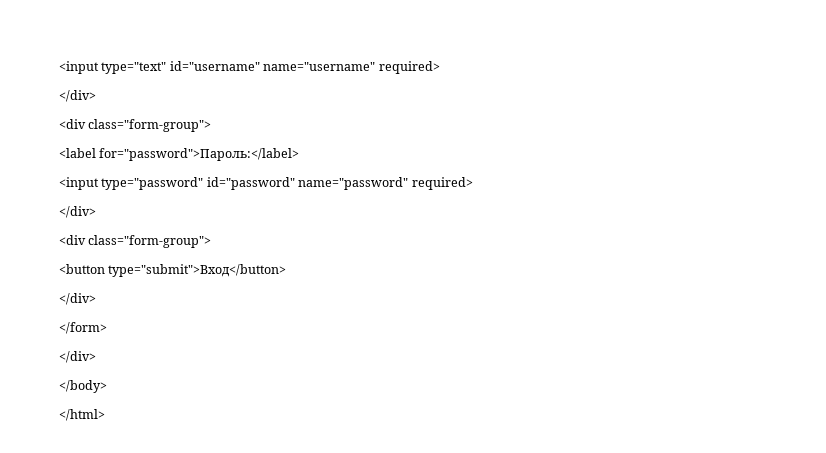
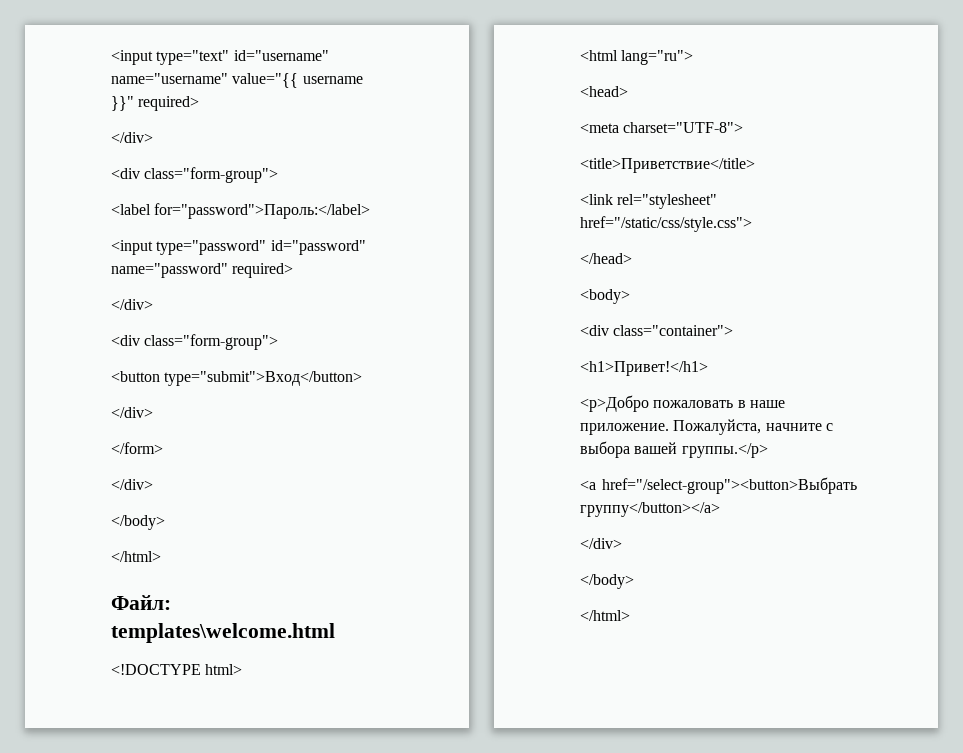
- <input type="text" id="username" name="username" required>
+ <input type="text" id="username" name="username" value="{{ username }}" required>
+ Файл: templates\welcome.html
+ <!DOCTYPE html>
+ <html lang="ru">
+ <head>
+ <meta charset="UTF-8">
+ <title>Приветствие</title>
+ <link rel="stylesheet" href="/static/css/style.css">
+ </head>
+ <body>
+ <div class="container">
+ <h1>Привет!</h1>
+ <p>Добро пожаловать в наше приложение. Пожалуйста, начните с выбора вашей группы.</p>
+ <a href="/select-group"><button>Выбрать группу</button></a>
+ </div>
+ </body>
+ </html>

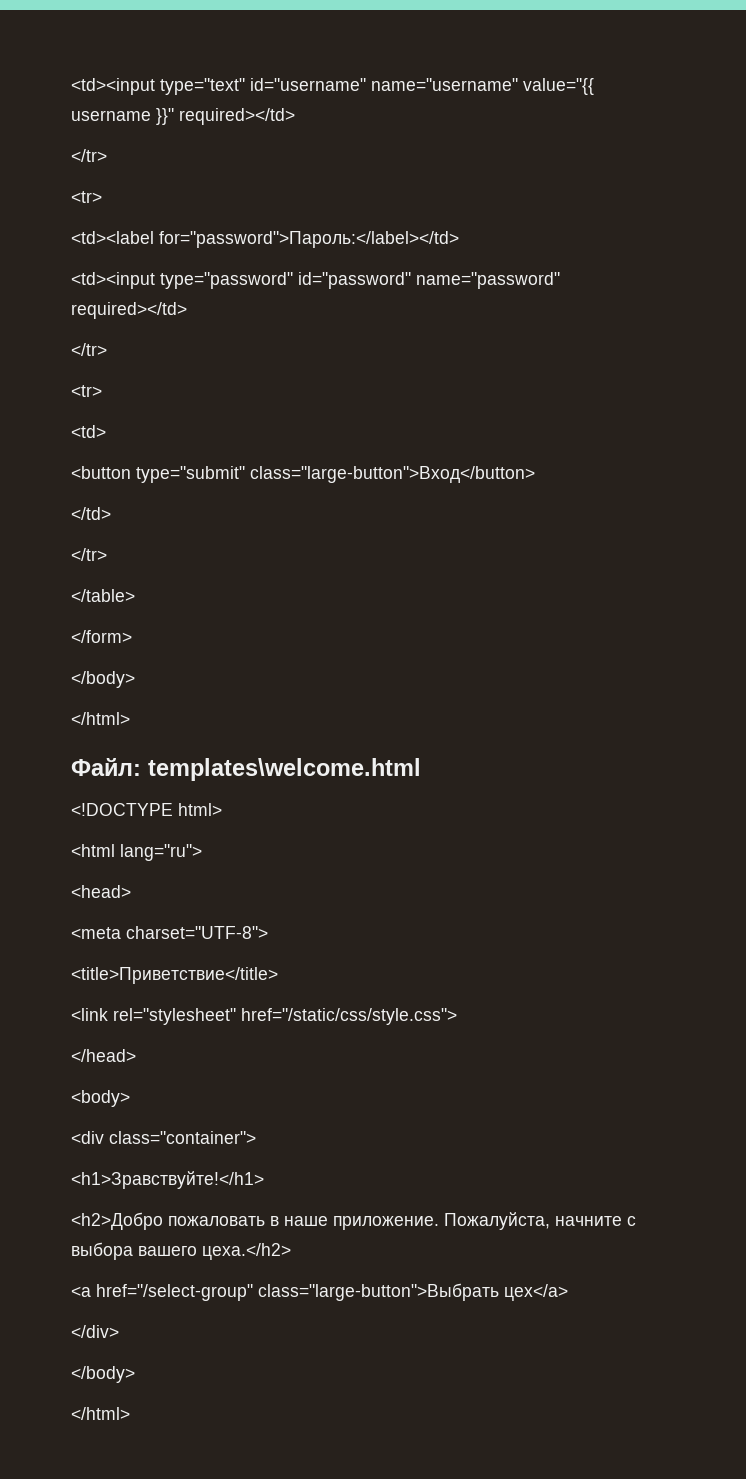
- <input type="text" id="username" name="username" value="{{ username }}" required>
- </div>
- <div class="form-group">
- <label for="password">Пароль:</label>
- <input type="password" id="password" name="password" required>
- </div>
- <div class="form-group">
- <button type="submit">Вход</button>
- </div>
+ <td><input type="text" id="username" name="username" value="{{ username }}" required></td>
+ </tr>
+ <tr>
+ <td><label for="password">Пароль:</label></td>
+ <td><input type="password" id="password" name="password" required></td>
+ </tr>
+ <tr>
+ <td>
+ <button type="submit" class="large-button">Вход</button>
+ </td>
+ </tr>
+ </table>
  </form>
- </div>
- <h1>Привет!</h1>
- <p>Добро пожаловать в наше приложение.
+ <h1>Зравствуйте!</h1>
+ <h2>Добро пожаловать в наше приложение.
- Пожалуйста, начните с выбора вашей группы.</p>
+ Пожалуйста, начните с выбора вашего цеха.</h2>
- <a href="/select-group"><button>Выбрать группу</button></a>
+ <a href="/select-group" class="large-button">Выбрать цех</a>

